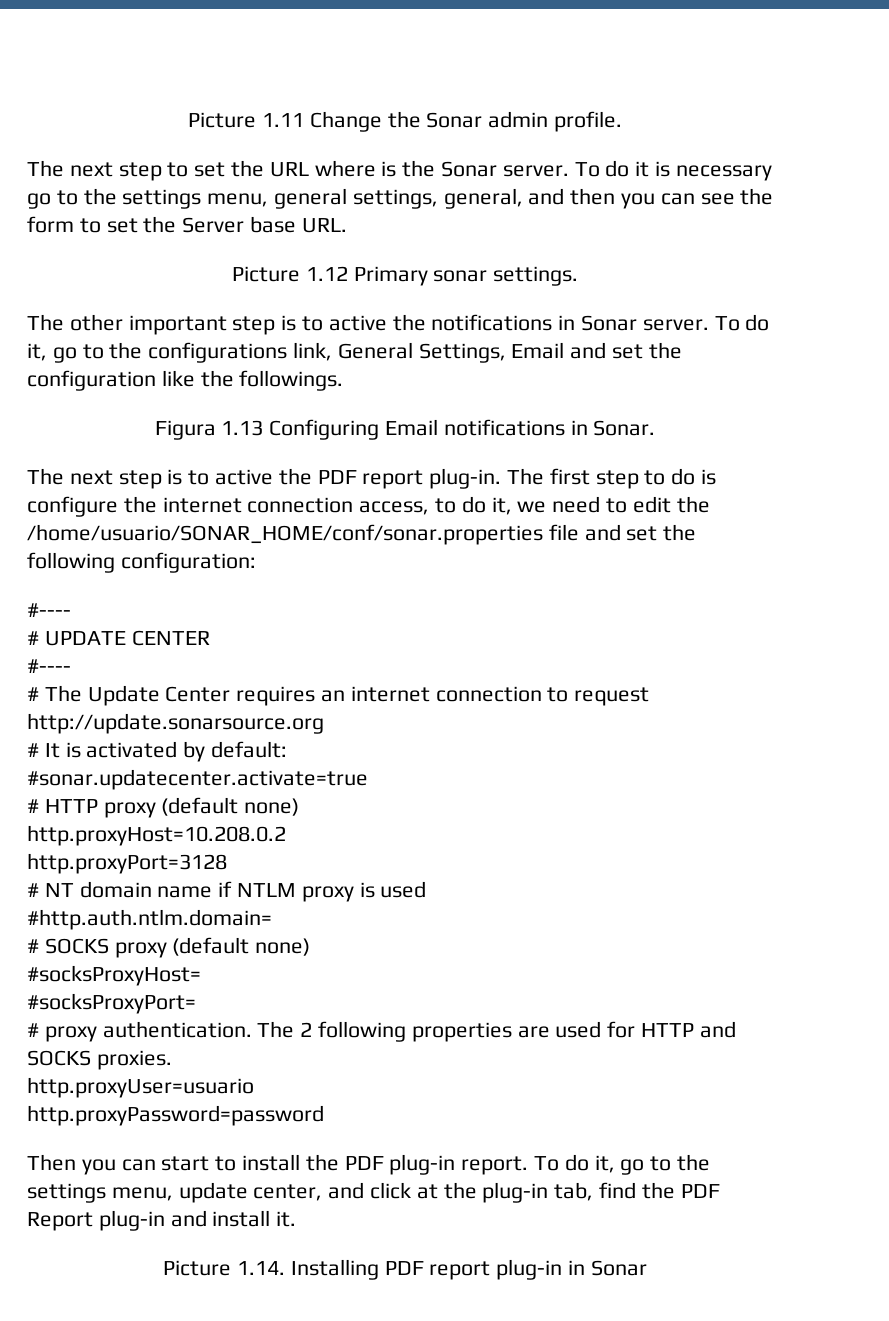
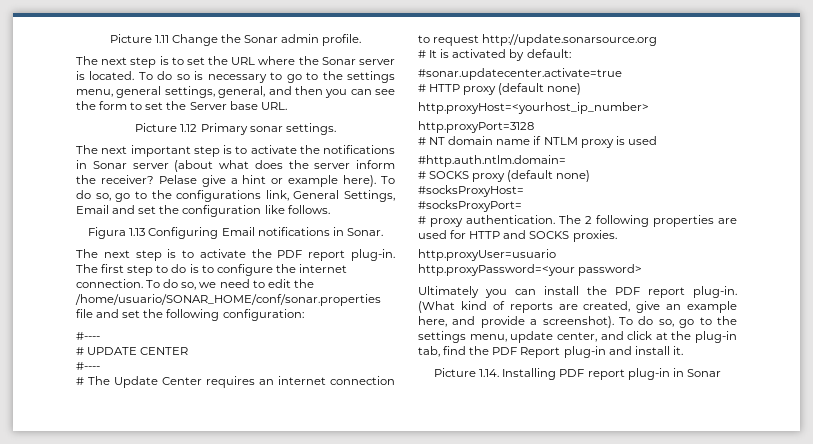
- The next step to set the URL where is the Sonar server. To do it is necessary go to the settings menu, general settings, general, and then you can see the form to set the Server base URL.
+ The next step is to set the URL where the Sonar server is located. To do so is necessary to go to the settings menu, general settings, general, and then you can see the form to set the Server base URL.
- The other important step is to active the notifications in Sonar server. To do it, go to the configurations link, General Settings, Email and set the configuration like the followings.
+ The next important step is to activate the notifications in Sonar server (about what does the server inform the receiver? Pelase give a hint or example here). To do so, go to the configurations link, General Settings, Email and set the configuration like follows.
- The next step is to active the PDF report plug-in.
+ The next step is to activate the PDF report plug-in.
- The first step to do is configure the internet connection access, to do it, we need to edit the /home/usuario/SONAR_HOME/conf/sonar.properties file and set the following configuration:
+ The first step to do is to configure the internet connection. To do so, we need to edit the /home/usuario/SONAR_HOME/conf/sonar.properties file and set the following configuration:
- http.proxyHost=10.208.0.2
+ http.proxyHost=<yourhost_ip_number>
- http.proxyPassword=password
- Then you can start to install the PDF plug-in report. To do it, go to the settings menu, update center, and click at the plug-in tab, find the PDF Report plug-in and install it.
+ http.proxyPassword=<your password>
+ Ultimately you can install the PDF report plug-in. (What kind of reports are created, give an example here, and provide a screenshot). To do so, go to the settings menu, update center, and click at the plug-in tab, find the PDF Report plug-in and install it.

